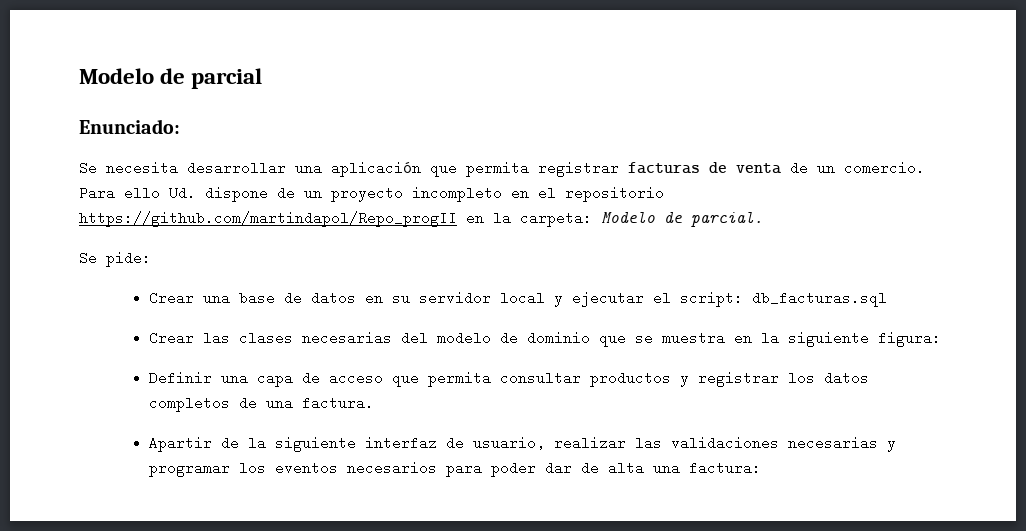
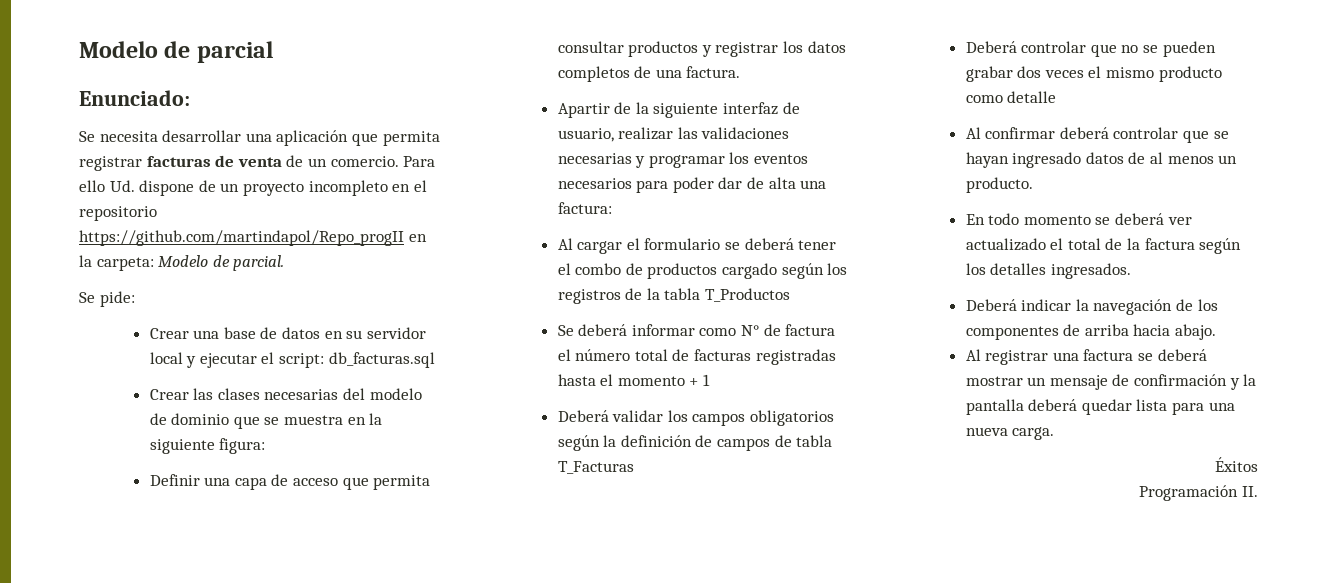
+ Al cargar el formulario se deberá tener el combo de productos cargado según los registros de la tabla T_Productos
+ Se deberá informar como N° de factura el número total de facturas registradas hasta el momento + 1
+ Deberá validar los campos obligatorios según la definición de campos de tabla T_Facturas
+ Deberá controlar que no se pueden grabar dos veces el mismo producto como detalle
+ Al confirmar deberá controlar que se hayan ingresado datos de al menos un producto.
+ En todo momento se deberá ver actualizado el total de la factura según los detalles ingresados.
+ Deberá indicar la navegación de los componentes de arriba hacia abajo.
+ Al registrar una factura se deberá mostrar un mensaje de confirmación y la pantalla deberá quedar lista para una nueva carga.
+ Éxitos
+ Programación II.

